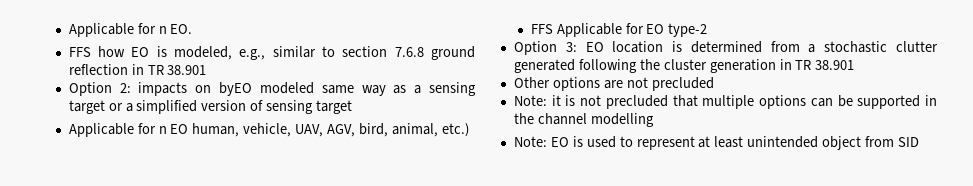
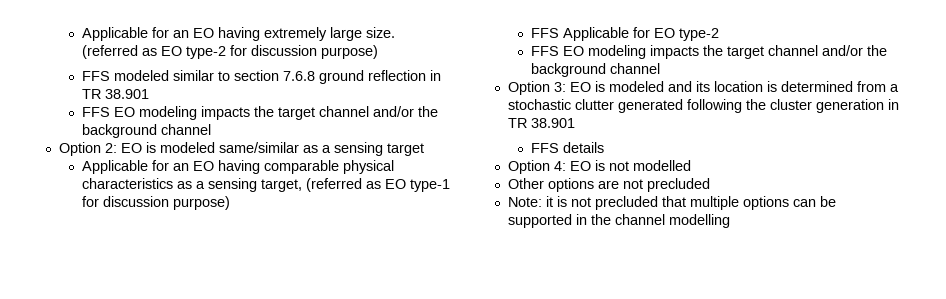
- Applicable for n EO.
- FFS how EO is modeled, e.g., similar to section 7.6.8 ground reflection in TR 38.901
- Option 2: impacts on byEO modeled same way as a sensing target or a simplified version of sensing target
- Applicable for n EO human, vehicle, UAV, AGV, bird, animal, etc.)
+ Applicable for an EO having extremely large size. (referred as EO type-2 for discussion purpose)
+ FFS modeled similar to section 7.6.8 ground reflection in TR 38.901
+ FFS EO modeling impacts the target channel and/or the background channel
+ Option 2: EO is modeled same/similar as a sensing target
+ Applicable for an EO having comparable physical characteristics as a sensing target, (referred as EO type-1 for discussion purpose)
  FFS Applicable for EO type-2
+ FFS EO modeling impacts the target channel and/or the background channel
- Option 3: EO location is determined from a stochastic clutter generated following the cluster generation in TR 38.901
+ Option 3: EO is modeled and its location is determined from a stochastic clutter generated following the cluster generation in TR 38.901
+ FFS details
+ Option 4: EO is not modelled
- Note: EO is used to represent at least unintended object from SID

